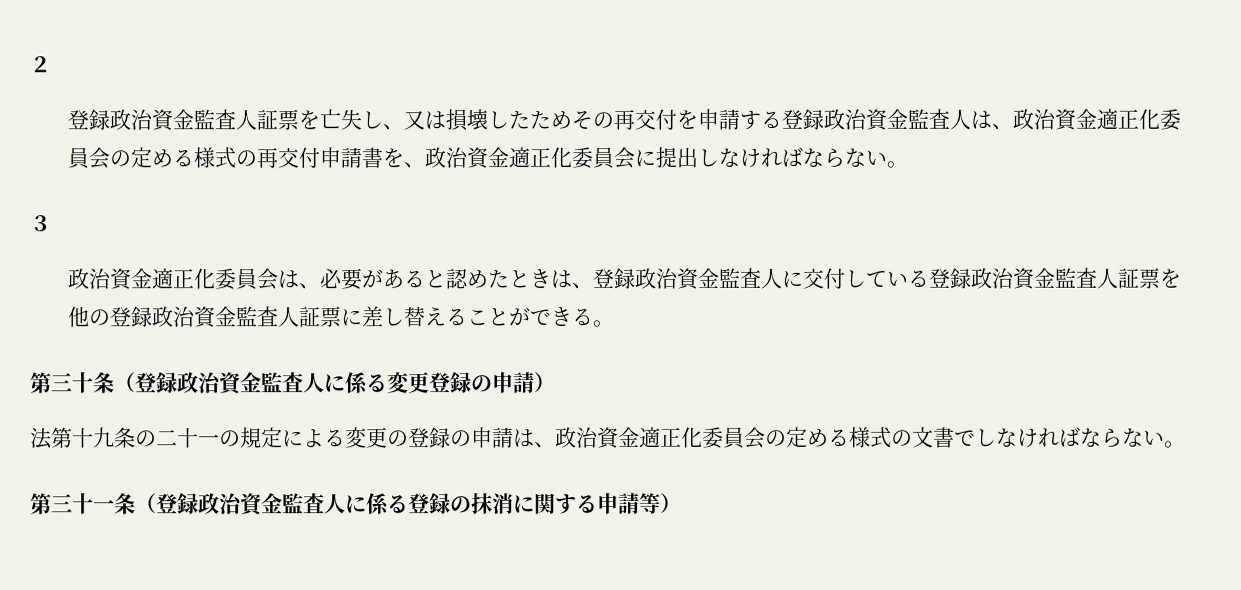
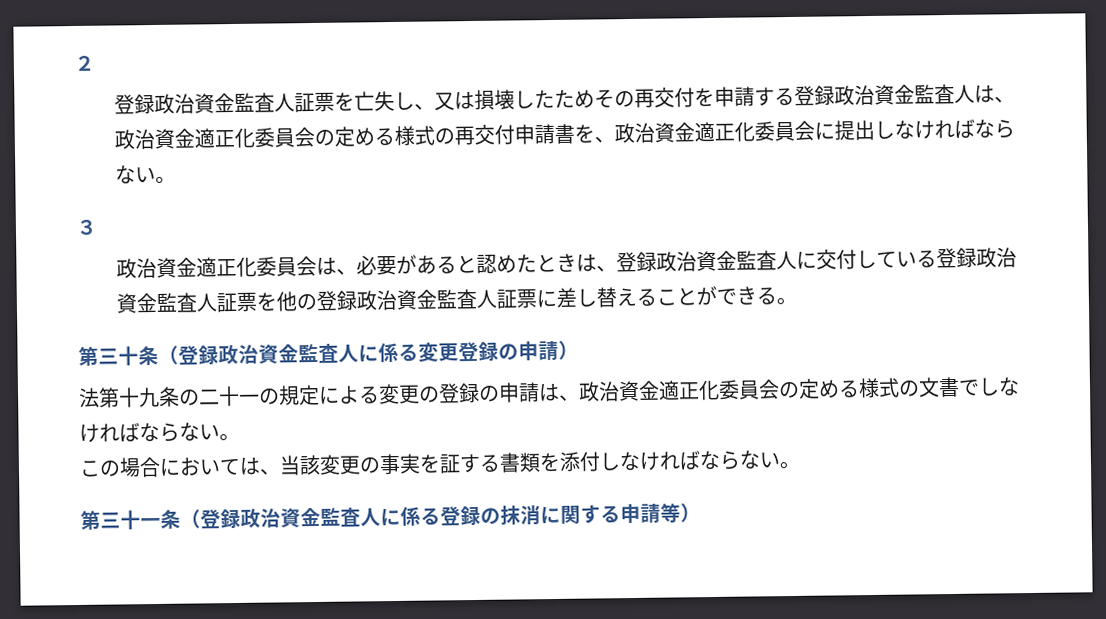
+ この場合においては、当該変更の事実を証する書類を添付しなければならない。

